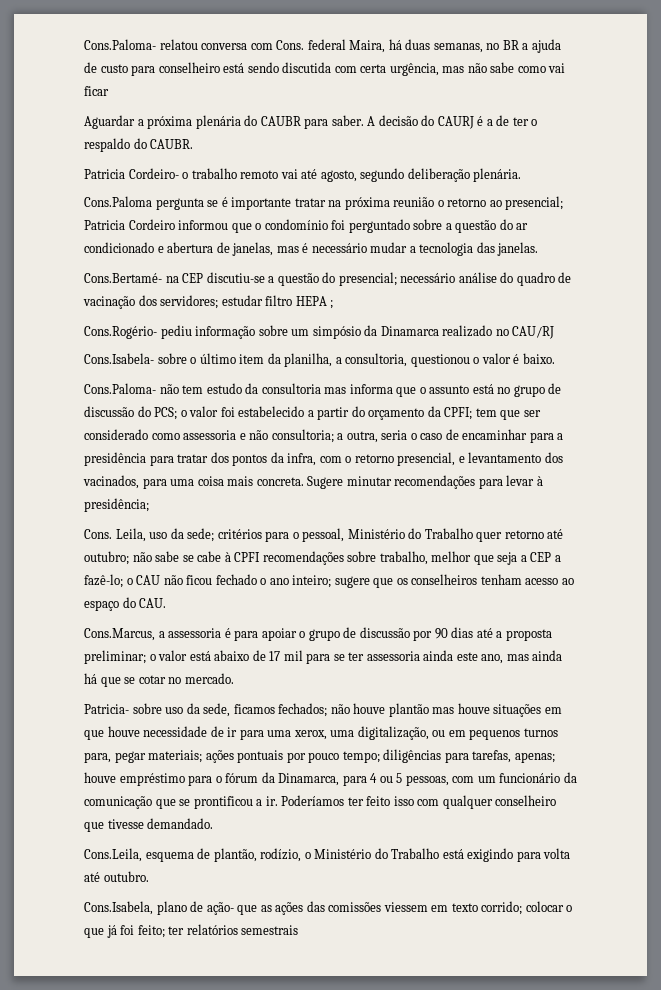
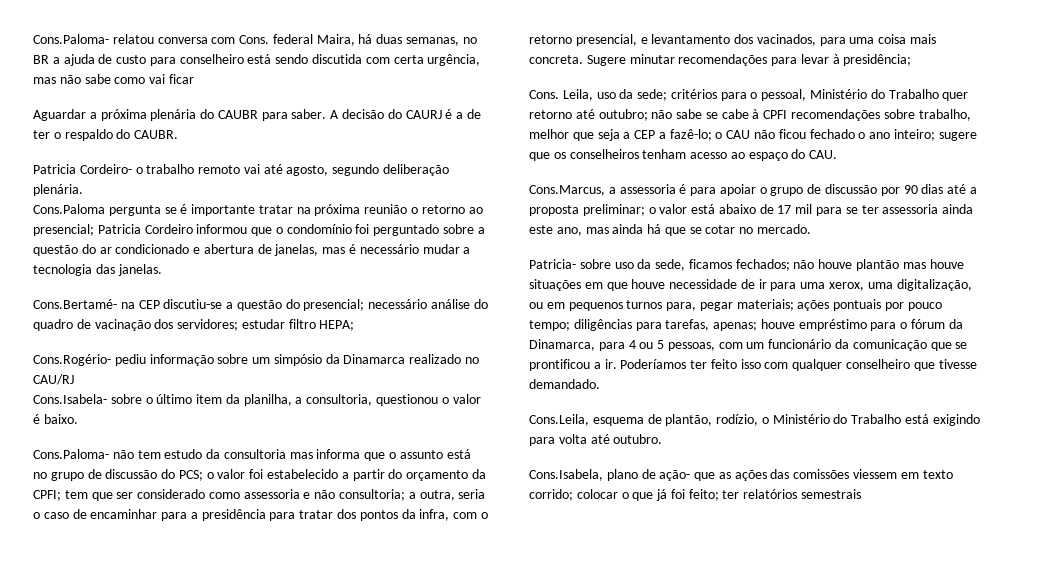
- Cons.Bertamé- na CEP discutiu-se a questão do presencial; necessário análise do quadro de vacinação dos servidores; estudar filtro HEPA ;
+ Cons.Bertamé- na CEP discutiu-se a questão do presencial; necessário análise do quadro de vacinação dos servidores; estudar filtro HEPA;

